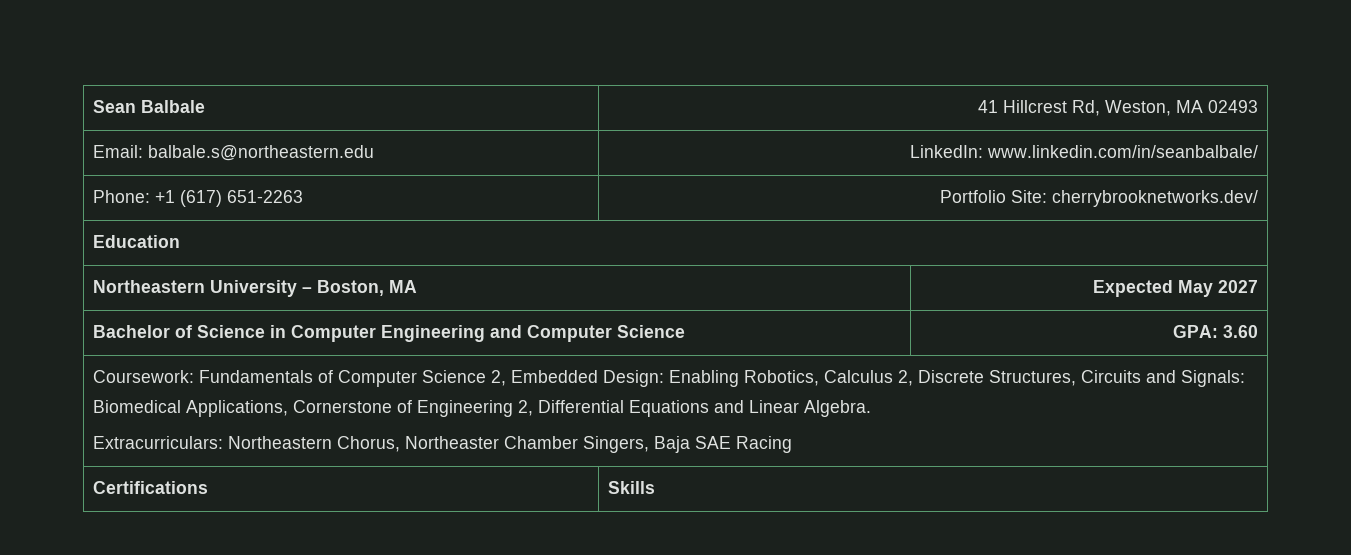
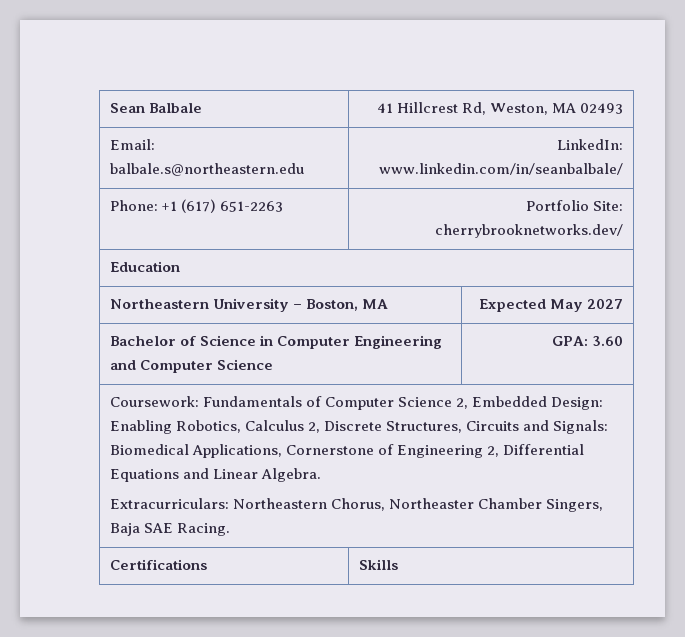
  Coursework: Fundamentals of Computer Science 2, Embedded Design: Enabling Robotics, Calculus 2, Discrete Structures, Circuits and Signals: Biomedical Applications, Cornerstone of Engineering 2, Differential Equations and Linear Algebra.
- Extracurriculars: Northeastern Chorus, Northeaster Chamber Singers, Baja SAE Racing
+ Extracurriculars: Northeastern Chorus, Northeaster Chamber Singers, Baja SAE Racing.

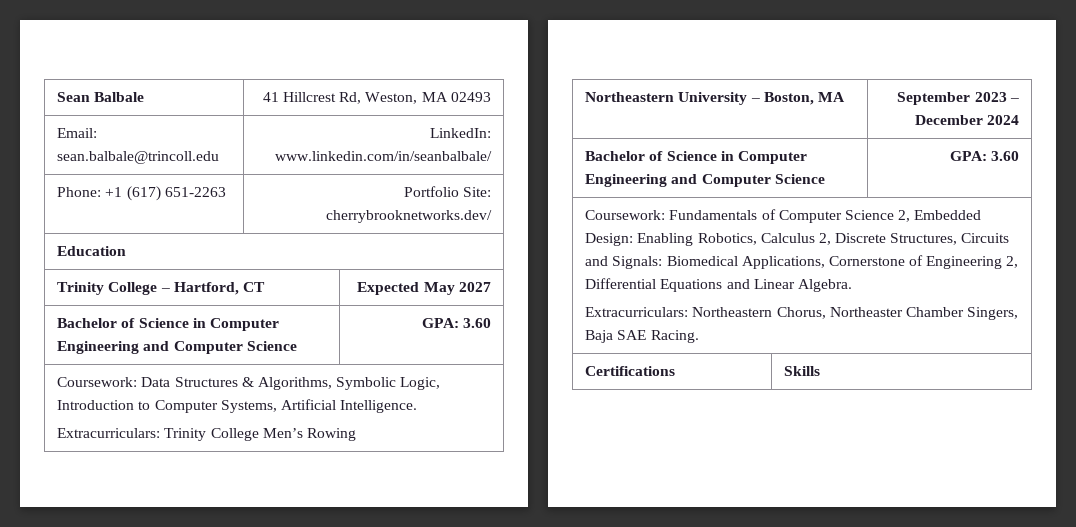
- Email: balbale.s@northeastern.edu | LinkedIn: www.linkedin.com/in/seanbalbale/
+ Email: sean.balbale@trincoll.edu | LinkedIn: www.linkedin.com/in/seanbalbale/
+ Trinity College – Hartford, CT | Expected May 2027
+ Bachelor of Science in Computer Engineering and Computer Science | GPA: 3.60
+ Coursework: Data Structures & Algorithms, Symbolic Logic, Introduction to Computer Systems, Artificial Intelligence.
+ Extracurriculars: Trinity College Men’s Rowing
- Northeastern University – Boston, MA | Expected May 2027
+ Northeastern University – Boston, MA | September 2023 – December 2024

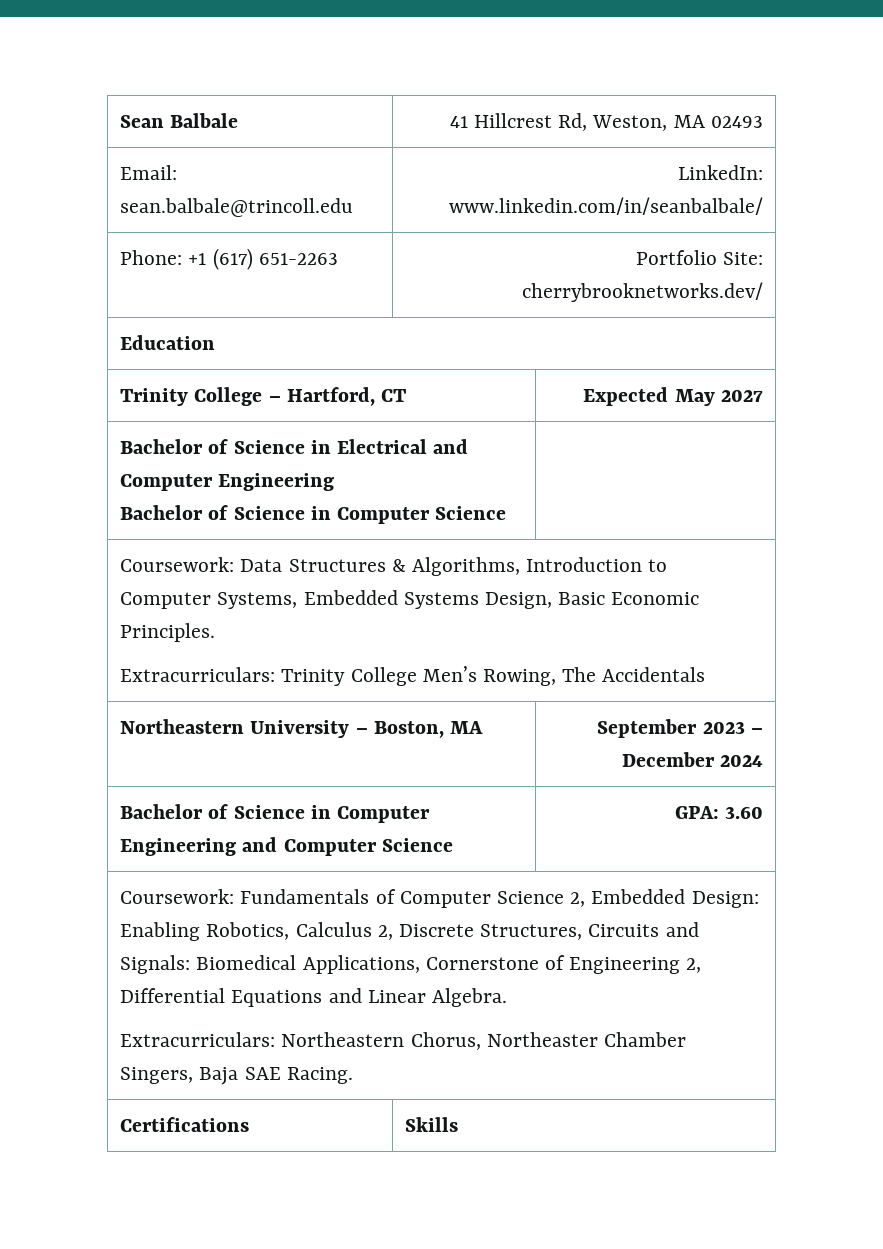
  Trinity College – Hartford, CT | Expected May 2027
- Bachelor of Science in Computer Engineering and Computer Science | GPA: 3.60
+ Bachelor of Science in Electrical and Computer Engineering
+ Bachelor of Science in Computer Science |
- Coursework: Data Structures & Algorithms, Symbolic Logic, Introduction to Computer Systems, Artificial Intelligence.
- Extracurriculars: Trinity College Men’s Rowing
+ Coursework: Data Structures & Algorithms, Introduction to Computer Systems, Embedded Systems Design, Basic Economic Principles.
+ Extracurriculars: Trinity College Men’s Rowing, The Accidentals

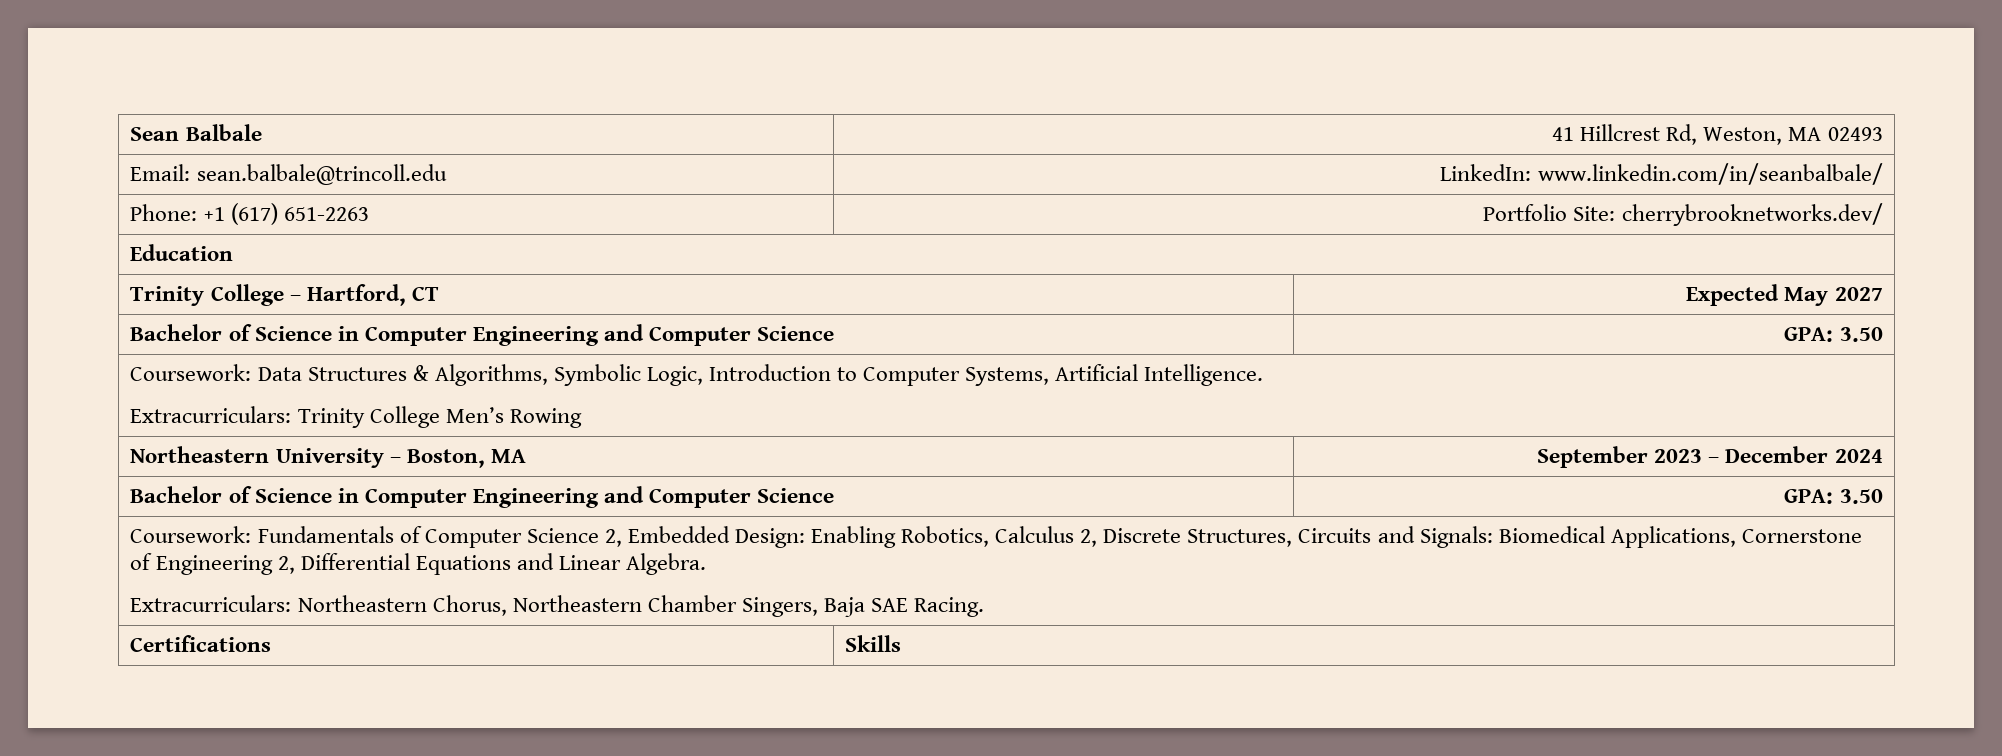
  Trinity College – Hartford, CT | Expected May 2027
- Bachelor of Science in Electrical and Computer Engineering
- Bachelor of Science in Computer Science |
+ Bachelor of Science in Computer Engineering and Computer Science | GPA: 3.50
- Coursework: Data Structures & Algorithms, Introduction to Computer Systems, Embedded Systems Design, Basic Economic Principles.
- Extracurriculars: Trinity College Men’s Rowing, The Accidentals
+ Coursework: Data Structures & Algorithms, Symbolic Logic, Introduction to Computer Systems, Artificial Intelligence.
+ Extracurriculars: Trinity College Men’s Rowing
  Northeastern University – Boston, MA | September 2023 – December 2024
- Bachelor of Science in Computer Engineering and Computer Science | GPA: 3.60
+ Bachelor of Science in Computer Engineering and Computer Science | GPA: 3.50
  Coursework: Fundamentals of Computer Science 2, Embedded Design: Enabling Robotics, Calculus 2, Discrete Structures, Circuits and Signals: Biomedical Applications, Cornerstone of Engineering 2, Differential Equations and Linear Algebra.
- Extracurriculars: Northeastern Chorus, Northeaster Chamber Singers, Baja SAE Racing.
+ Extracurriculars: Northeastern Chorus, Northeastern Chamber Singers, Baja SAE Racing.

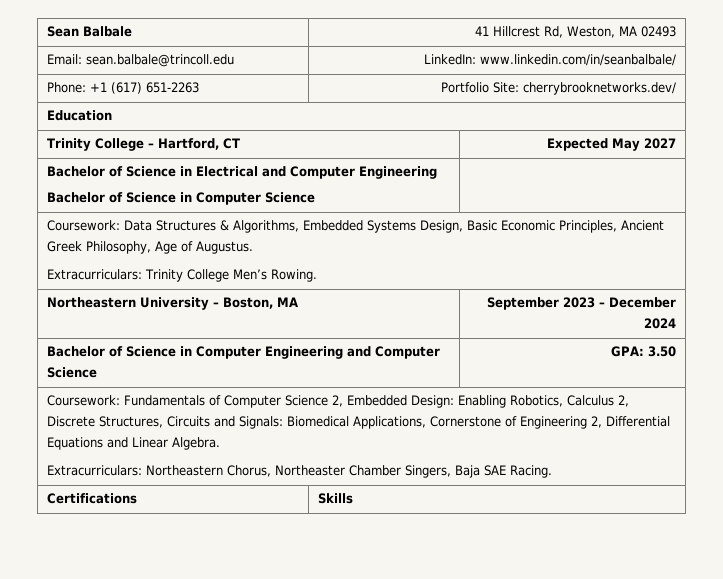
  Trinity College – Hartford, CT | Expected May 2027
- Bachelor of Science in Computer Engineering and Computer Science | GPA: 3.50
+ Bachelor of Science in Electrical and Computer Engineering
+ Bachelor of Science in Computer Science |
- Coursework: Data Structures & Algorithms, Symbolic Logic, Introduction to Computer Systems, Artificial Intelligence.
- Extracurriculars: Trinity College Men’s Rowing
+ Coursework: Data Structures & Algorithms, Embedded Systems Design, Basic Economic Principles, Ancient Greek Philosophy, Age of Augustus.
+ Extracurriculars: Trinity College Men’s Rowing.
  Coursework: Fundamentals of Computer Science 2, Embedded Design: Enabling Robotics, Calculus 2, Discrete Structures, Circuits and Signals: Biomedical Applications, Cornerstone of Engineering 2, Differential Equations and Linear Algebra.
- Extracurriculars: Northeastern Chorus, Northeastern Chamber Singers, Baja SAE Racing.
+ Extracurriculars: Northeastern Chorus, Northeaster Chamber Singers, Baja SAE Racing.

